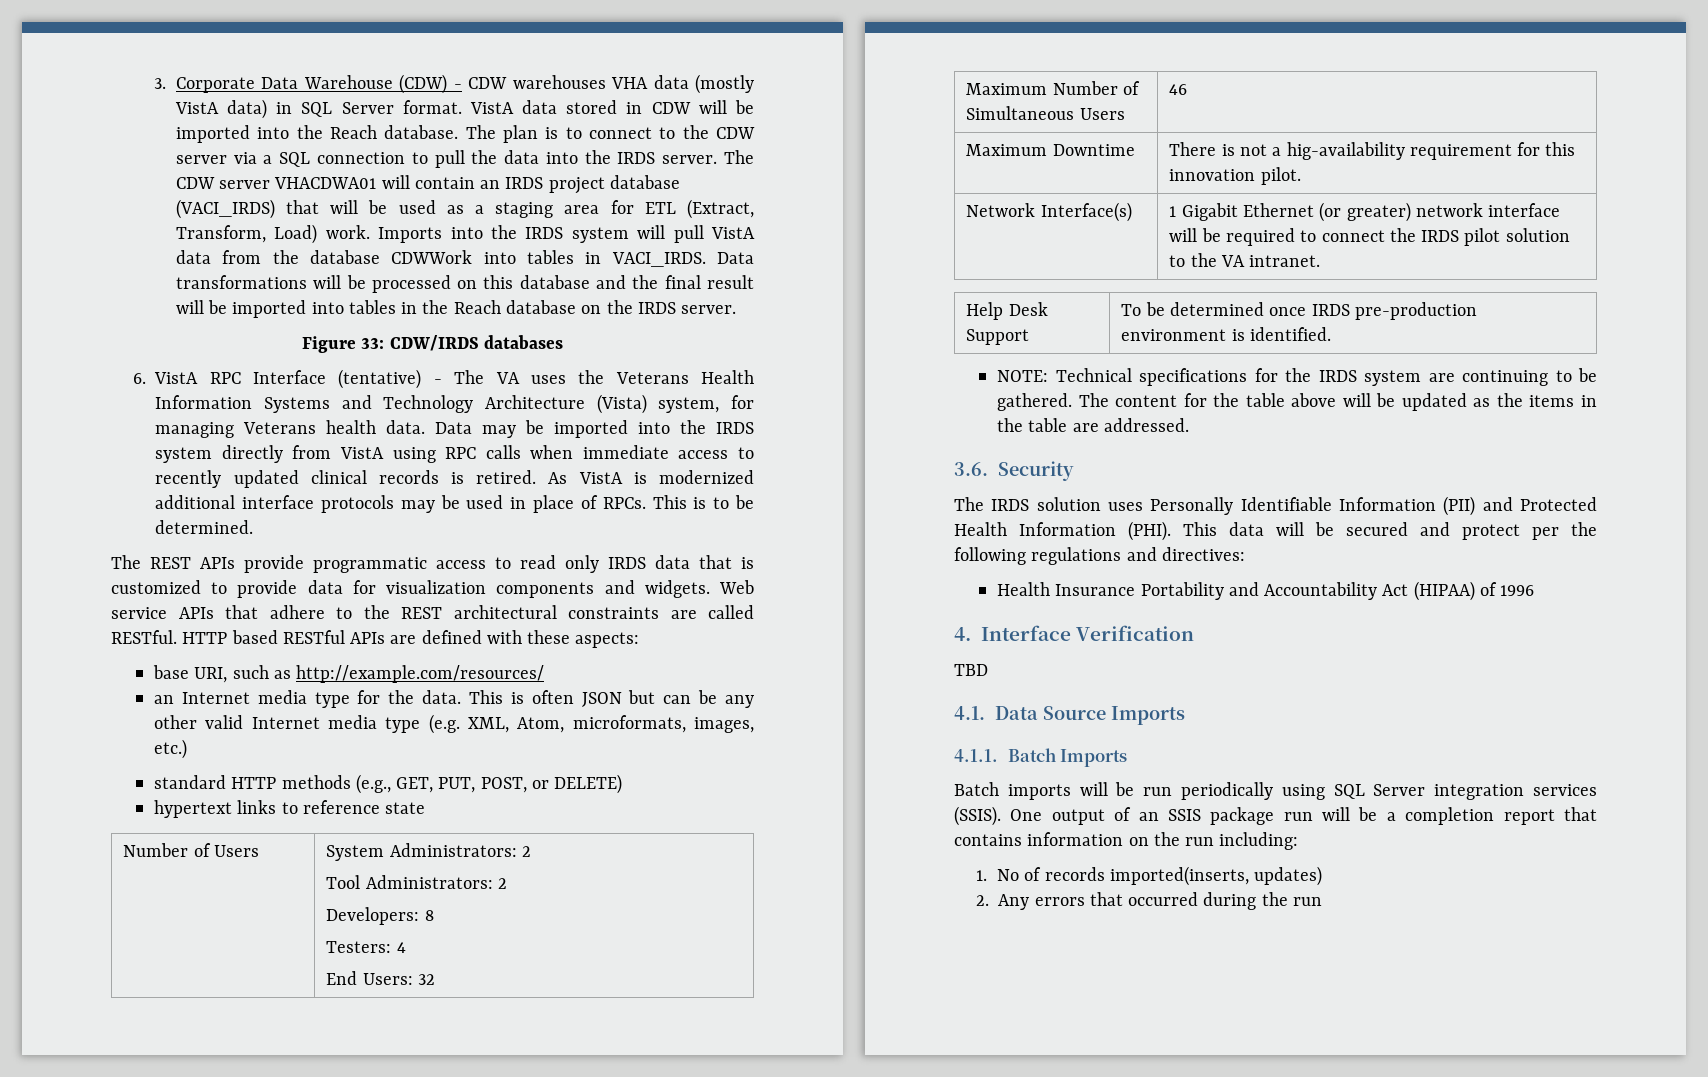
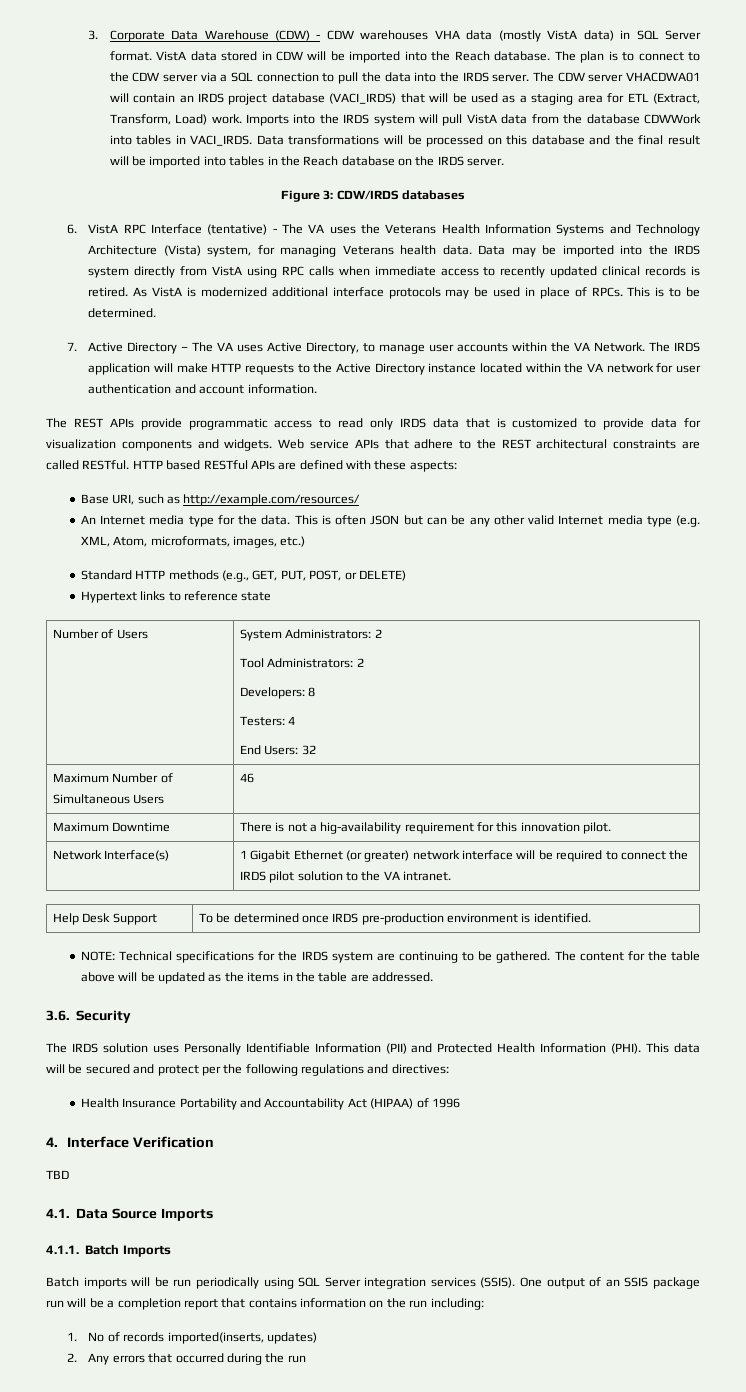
- Figure 33: CDW/IRDS databases
+ Figure 3: CDW/IRDS databases
+ 7. Active Directory – The VA uses Active Directory, to manage user accounts within the VA Network. The IRDS application will make HTTP requests to the Active Directory instance located within the VA network for user authentication and account information.
- base URI, such as http://example.com/resources/
+ Base URI, such as http://example.com/resources/
- an Internet media type for the data.
+ An Internet media type for the data.
- standard HTTP methods (e.g., GET, PUT, POST, or DELETE)
+ Standard HTTP methods (e.g., GET, PUT, POST, or DELETE)
- hypertext links to reference state
+ Hypertext links to reference state

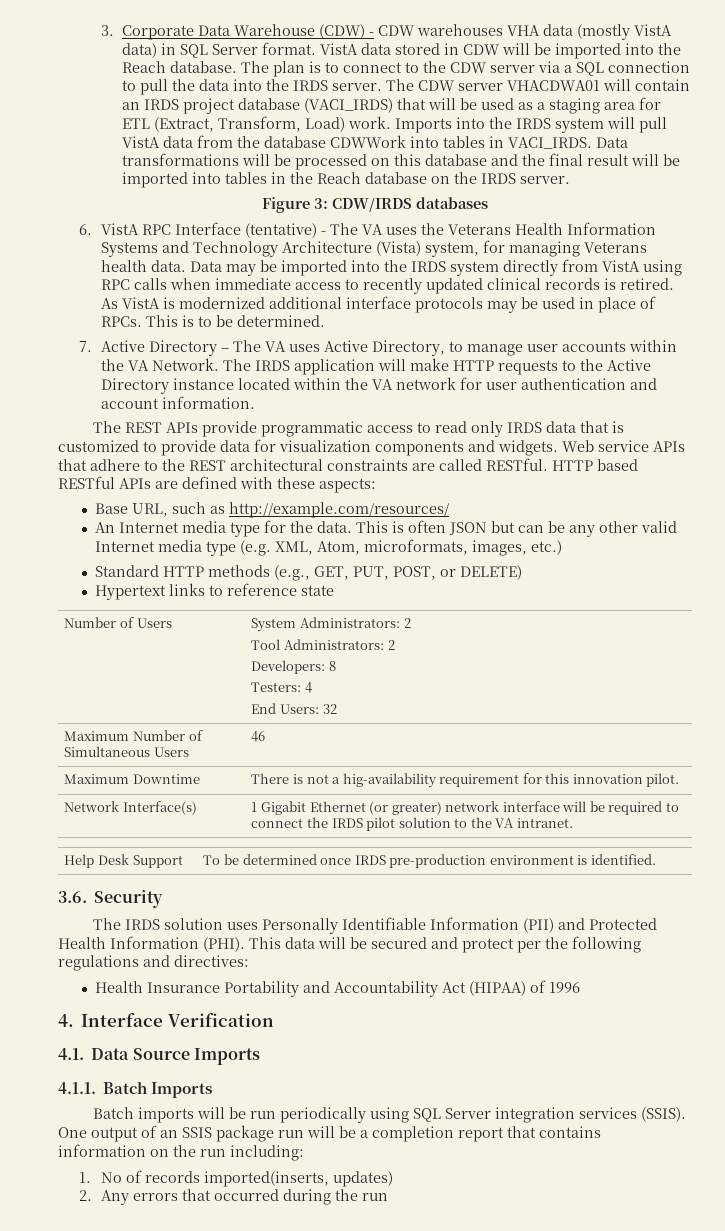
- Base URI, such as http://example.com/resources/
+ Base URL, such as http://example.com/resources/
- NOTE: Technical specifications for the IRDS system are continuing to be gathered. The content for the table above will be updated as the items in the table are addressed.
- TBD

